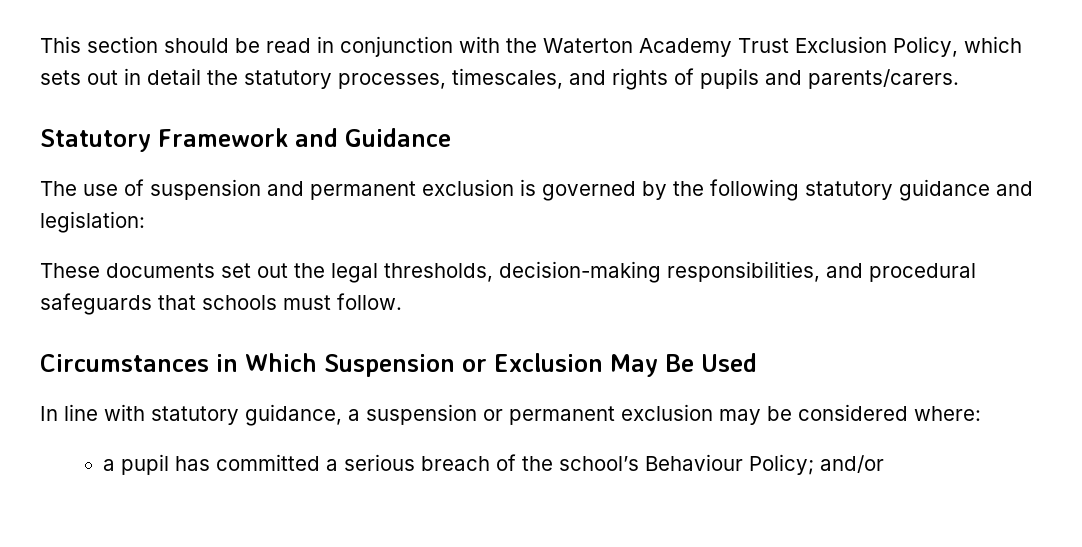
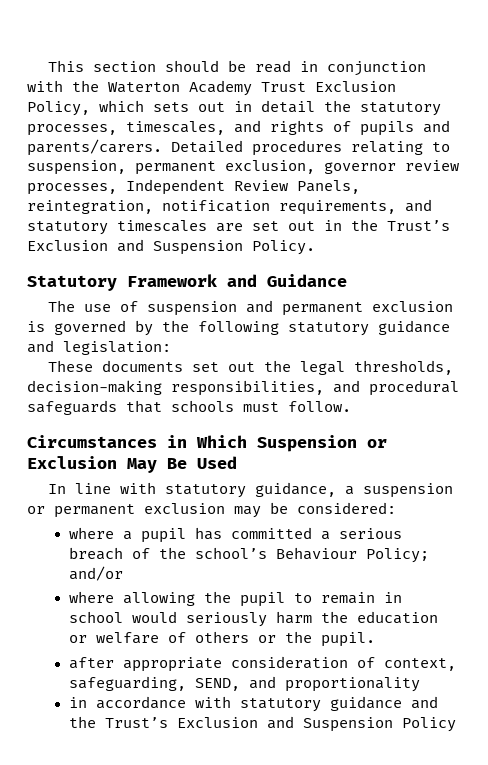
+ Detailed procedures relating to suspension, permanent exclusion, governor review processes, Independent Review Panels, reintegration, notification requirements, and statutory timescales are set out in the Trust’s Exclusion and Suspension Policy.
- In line with statutory guidance, a suspension or permanent exclusion may be considered where:
- a pupil has committed a serious breach of the school’s Behaviour Policy; and/or
+ In line with statutory guidance, a suspension or permanent exclusion may be considered:
+ where a pupil has committed a serious breach of the school’s Behaviour Policy; and/or
+ where allowing the pupil to remain in school would seriously harm the education or welfare of others or the pupil.
+ after appropriate consideration of context, safeguarding, SEND, and proportionality
+ in accordance with statutory guidance and the Trust’s Exclusion and Suspension Policy

